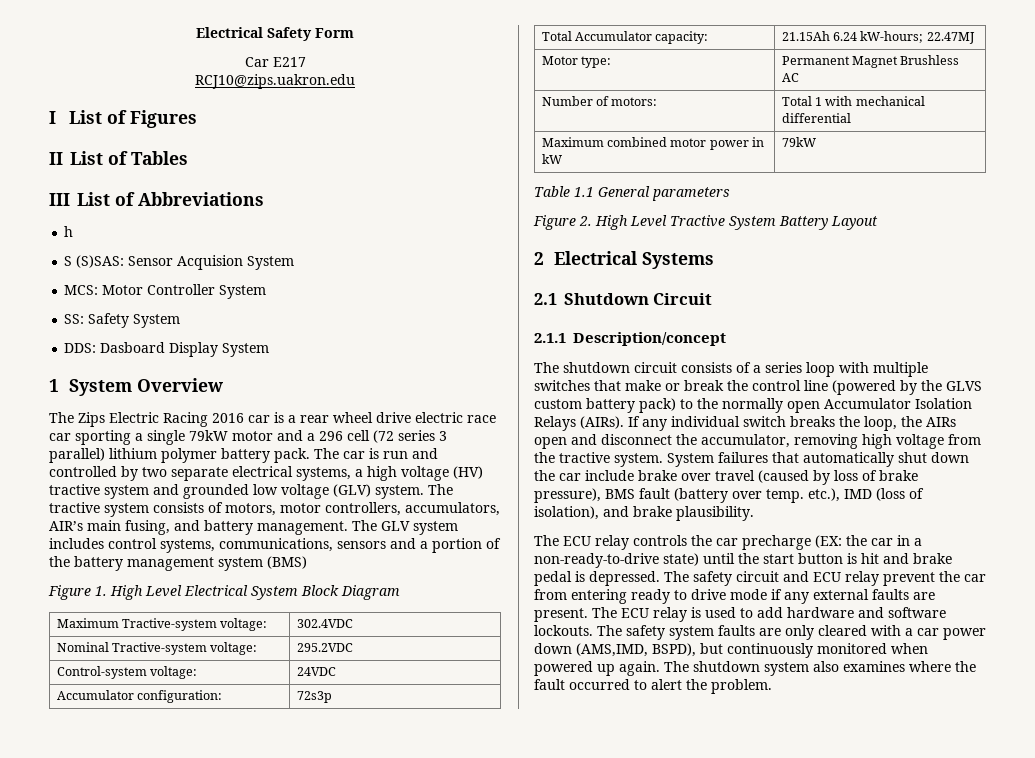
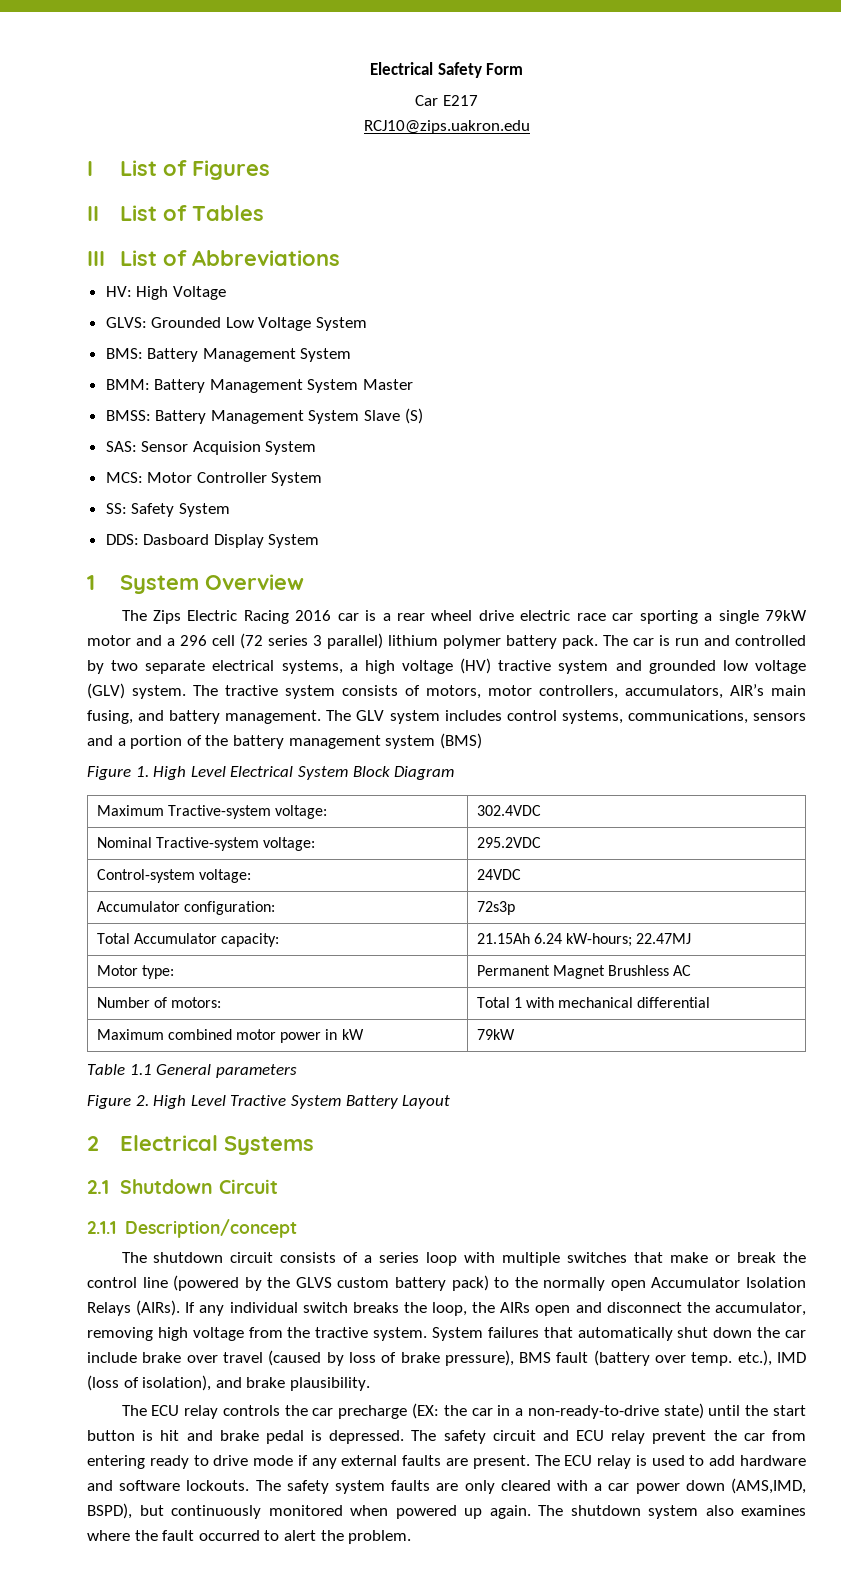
- h
- S (S)SAS: Sensor Acquision System
+ HV: High Voltage
+ GLVS: Grounded Low Voltage System
+ BMS: Battery Management System
+ BMM: Battery Management System Master
+ BMSS: Battery Management System Slave (S)
+ SAS: Sensor Acquision System

